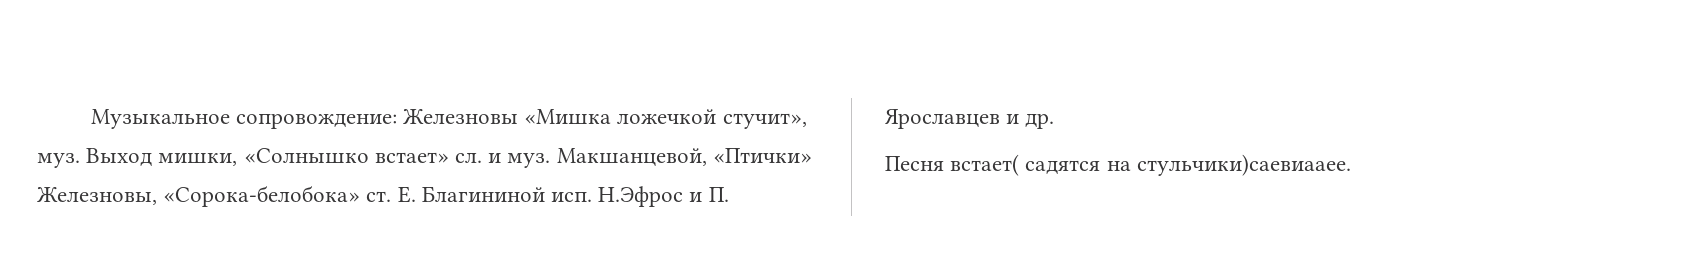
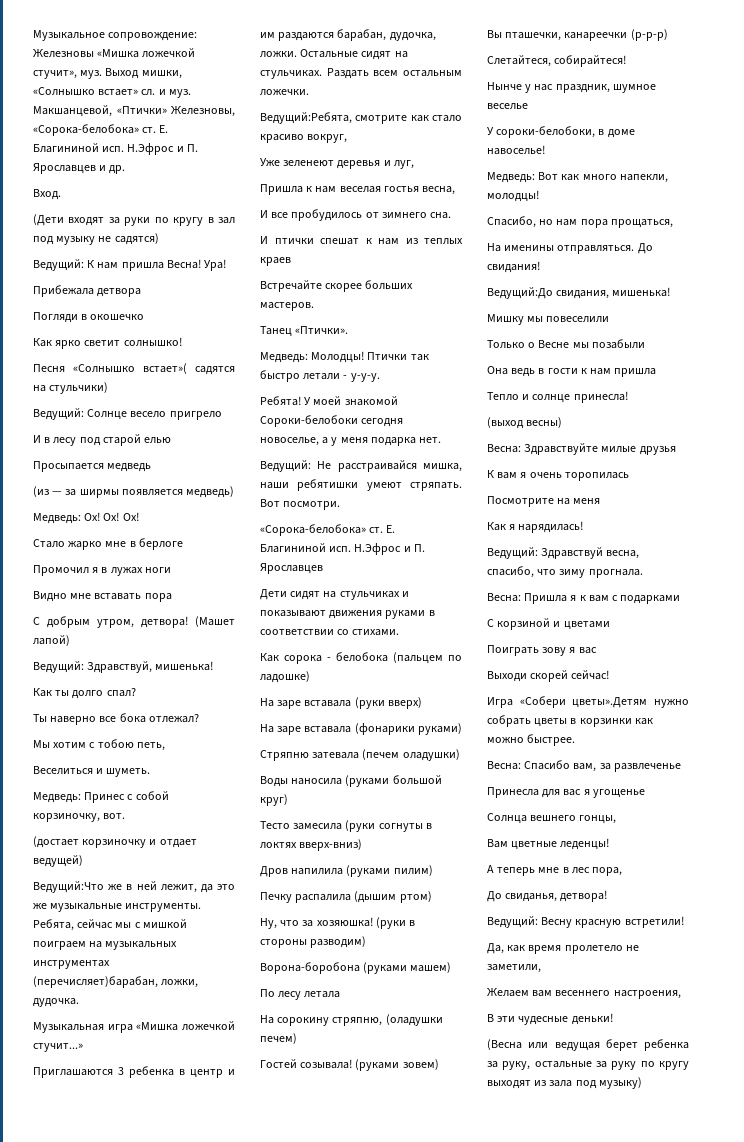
- Песня встает( садятся на стульчики)саевиааее.
+ Вход.
+ (Дети входят за руки по кругу в зал под музыку не садятся)
+ Ведущий: К нам пришла Весна! Ура!
+ Прибежала детвора
+ Погляди в окошечко
+ Как ярко светит солнышко!
+ Песня «Солнышко встает»( садятся на стульчики)
+ Ведущий: Солнце весело пригрело
+ И в лесу под старой елью
+ Просыпается медведь
+ (из — за ширмы появляется медведь)
+ Медведь: Ох! Ох! Ох!
+ Стало жарко мне в берлоге
+ Промочил я в лужах ноги
+ Видно мне вставать пора
+ С добрым утром, детвора! (Машет лапой)
+ Ведущий: Здравствуй, мишенька!
+ Как ты долго спал?
+ Ты наверно все бока отлежал?
+ Мы хотим с тобою петь,
+ Веселиться и шуметь.
+ Медведь: Принес с собой корзиночку, вот.
+ (достает корзиночку и отдает ведущей)
+ Ведущий:Что же в ней лежит, да это же музыкальные инструменты. Ребята, сейчас мы с мишкой поиграем на музыкальных инструментах (перечисляет)барабан, ложки, дудочка.
+ Музыкальная игра «Мишка ложечкой стучит...»
+ Приглашаются 3 ребенка в центр и им раздаются барабан, дудочка, ложки. Остальные сидят на стульчиках. Раздать всем остальным ложечки.
+ Ведущий:Ребята, смотрите как стало красиво вокруг,
+ Уже зеленеют деревья и луг,
+ Пришла к нам веселая гостья весна,
+ И все пробудилось от зимнего сна.
+ И птички спешат к нам из теплых краев
+ Встречайте скорее больших мастеров.
+ Танец «Птички».
+ Медведь: Молодцы! Птички так быстро летали - у-у-у.
+ Ребята! У моей знакомой Сороки-белобоки сегодня новоселье, а у меня подарка нет.
+ Ведущий: Не расстраивайся мишка, наши ребятишки умеют стряпать. Вот посмотри.
+ «Сорока-белобока» ст. Е. Благининой исп. Н.Эфрос и П. Ярославцев
+ Дети сидят на стульчиках и показывают движения руками в соответствии со стихами.
+ Как сорока - белобока (пальцем по ладошке)
+ На заре вставала (руки вверх)
+ На заре вставала (фонарики руками)
+ Стряпню затевала (печем оладушки)
+ Воды наносила (руками большой круг)
+ Тесто замесила (руки согнуты в локтях вверх-вниз)
+ Дров напилила (руками пилим)
+ Печку распалила (дышим ртом)
+ Ну, что за хозяюшка! (руки в стороны разводим)
+ Ворона-боробона (руками машем)
+ По лесу летала
+ На сорокину стряпню, (оладушки печем)
+ Гостей созывала! (руками зовем)
+ Вы пташечки, канареечки (р-р-р)
+ Слетайтеся, собирайтеся!
+ Нынче у нас праздник, шумное веселье
+ У сороки-белобоки, в доме навоселье!
+ Медведь: Вот как много напекли, молодцы!
+ Спасибо, но нам пора прощаться,
+ На именины отправляться. До свидания!
+ Ведущий:До свидания, мишенька!
+ Мишку мы повеселили
+ Только о Весне мы позабыли
+ Она ведь в гости к нам пришла
+ Тепло и солнце принесла!
+ (выход весны)
+ Весна: Здравствуйте милые друзья
+ К вам я очень торопилась
+ Посмотрите на меня
+ Как я нарядилась!
+ Ведущий: Здравствуй весна, спасибо, что зиму прогнала.
+ Весна: Пришла я к вам с подарками
+ С корзиной и цветами
+ Поиграть зову я вас
+ Выходи скорей сейчас!
+ Игра «Собери цветы».Детям нужно собрать цветы в корзинки как можно быстрее.
+ Весна: Спасибо вам, за развлеченье
+ Принесла для вас я угощенье
+ Солнца вешнего гонцы,
+ Вам цветные леденцы!
+ А теперь мне в лес пора,
+ До свиданья, детвора!
+ Ведущий: Весну красную встретили!
+ Да, как время пролетело не заметили,
+ Желаем вам весеннего настроения,
+ В эти чудесные деньки!
+ (Весна или ведущая берет ребенка за руку, остальные за руку по кругу выходят из зала под музыку)

